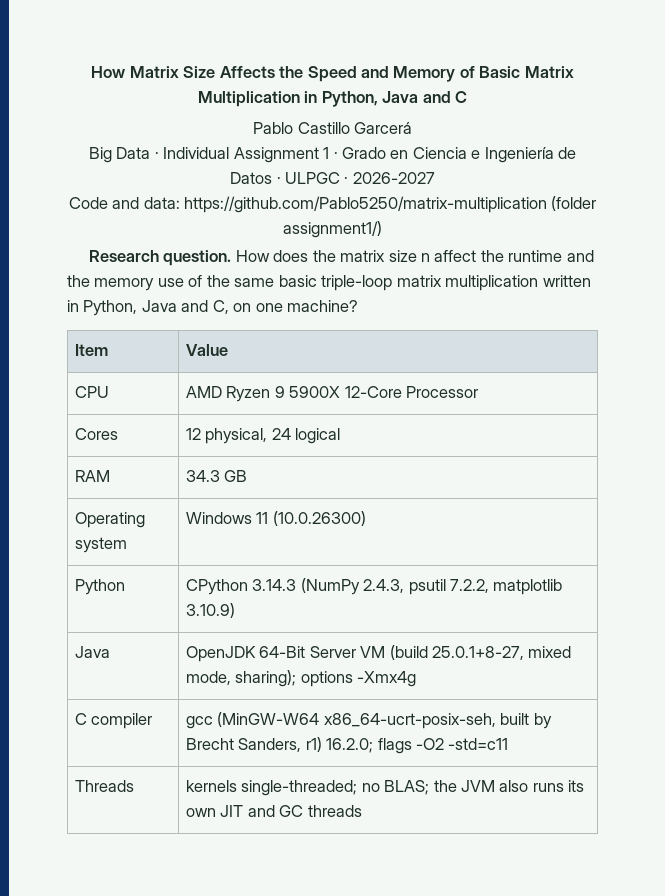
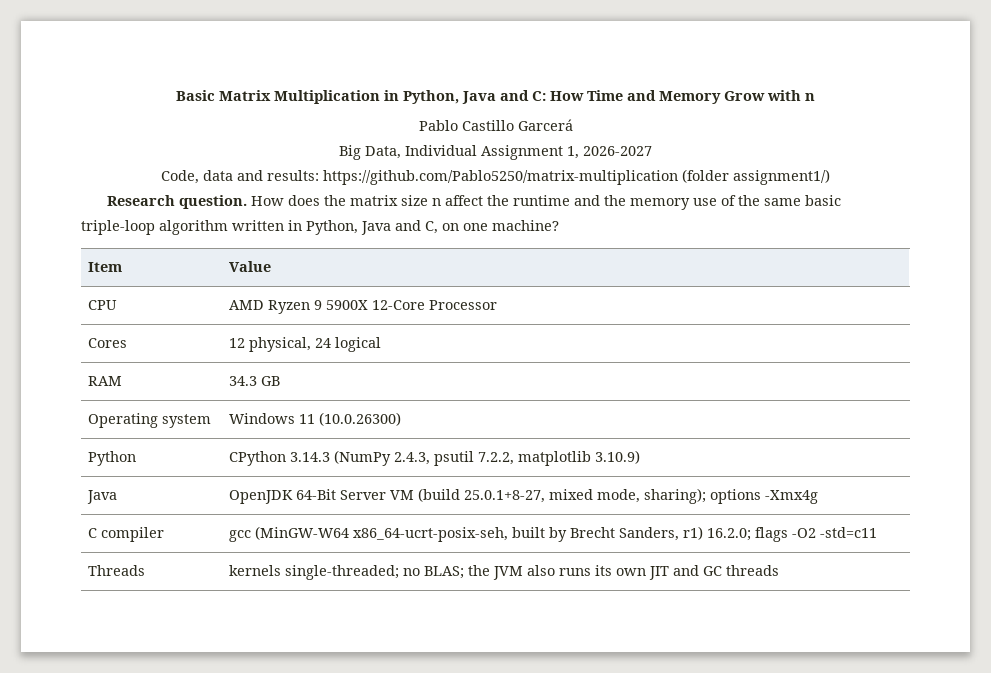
- How Matrix Size Affects the Speed and Memory of Basic Matrix Multiplication in Python, Java and C
+ Basic Matrix Multiplication in Python, Java and C: How Time and Memory Grow with n
  Pablo Castillo Garcerá
- Big Data · Individual Assignment 1 · Grado en Ciencia e Ingeniería de Datos · ULPGC · 2026-2027
- Code and data: https://github.com/Pablo5250/matrix-multiplication (folder assignment1/)
+ Big Data, Individual Assignment 1, 2026-2027
+ Code, data and results: https://github.com/Pablo5250/matrix-multiplication (folder assignment1/)
- How does the matrix size n affect the runtime and the memory use of the same basic triple-loop matrix multiplication written in Python, Java and C, on one machine?
+ How does the matrix size n affect the runtime and the memory use of the same basic triple-loop algorithm written in Python, Java and C, on one machine?

